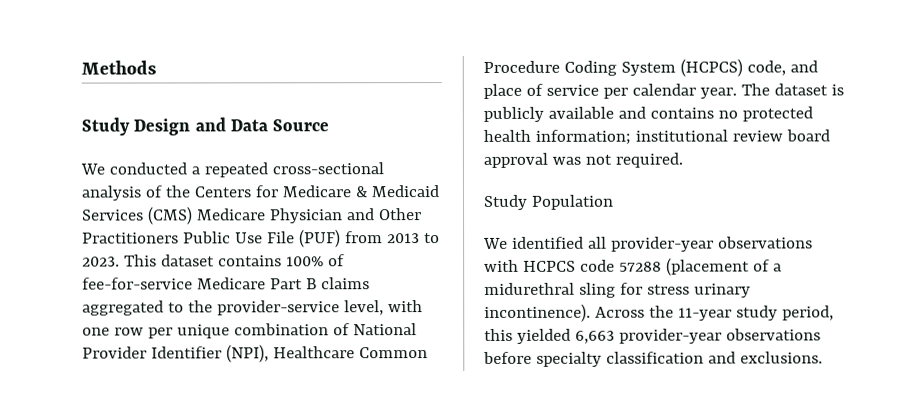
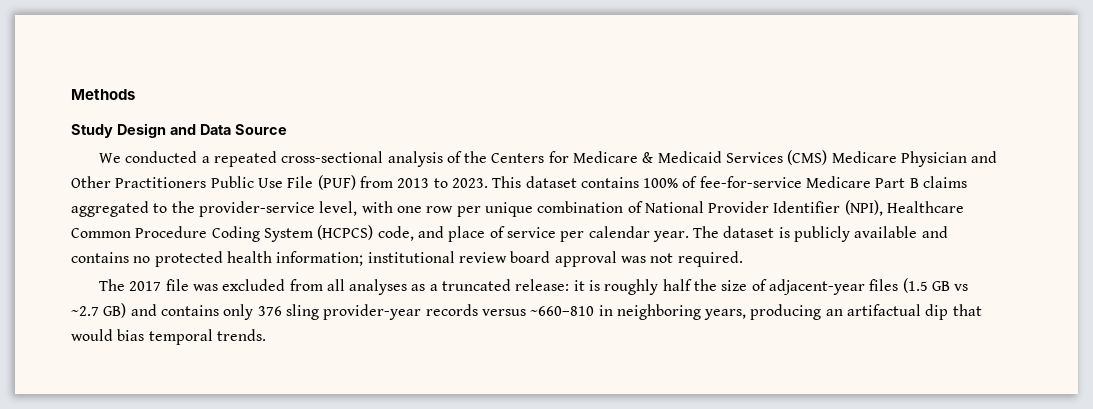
- Study Population
- We identified all provider-year observations with HCPCS code 57288 (placement of a midurethral sling for stress urinary incontinence). Across the 11-year study period, this yielded 6,663 provider-year observations before specialty classification and exclusions.
+ The 2017 file was excluded from all analyses as a truncated release: it is roughly half the size of adjacent-year files (1.5 GB vs ~2.7 GB) and contains only 376 sling provider-year records versus ~660–810 in neighboring years, producing an artifactual dip that would bias temporal trends.

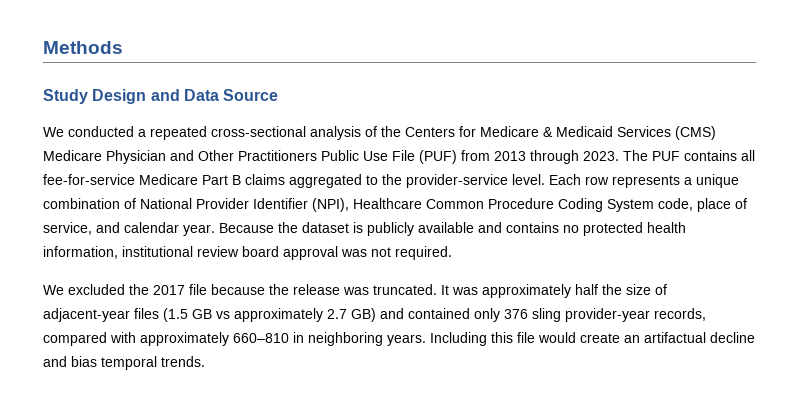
- We conducted a repeated cross-sectional analysis of the Centers for Medicare & Medicaid Services (CMS) Medicare Physician and Other Practitioners Public Use File (PUF) from 2013 to 2023. This dataset contains 100% of fee-for-service Medicare Part B claims aggregated to the provider-service level, with one row per unique combination of National Provider Identifier (NPI), Healthcare Common Procedure Coding System (HCPCS) code, and place of service per calendar year. The dataset is publicly available and contains no protected health information; institutional review board approval was not required.
+ We conducted a repeated cross-sectional analysis of the Centers for Medicare & Medicaid Services (CMS) Medicare Physician and Other Practitioners Public Use File (PUF) from 2013 through 2023. The PUF contains all fee-for-service Medicare Part B claims aggregated to the provider-service level. Each row represents a unique combination of National Provider Identifier (NPI), Healthcare Common Procedure Coding System code, place of service, and calendar year. Because the dataset is publicly available and contains no protected health information, institutional review board approval was not required.
- The 2017 file was excluded from all analyses as a truncated release: it is roughly half the size of adjacent-year files (1.5 GB vs ~2.7 GB) and contains only 376 sling provider-year records versus ~660–810 in neighboring years, producing an artifactual dip that would bias temporal trends.
+ We excluded the 2017 file because the release was truncated. It was approximately half the size of adjacent-year files (1.5 GB vs approximately 2.7 GB) and contained only 376 sling provider-year records, compared with approximately 660–810 in neighboring years. Including this file would create an artifactual decline and bias temporal trends.

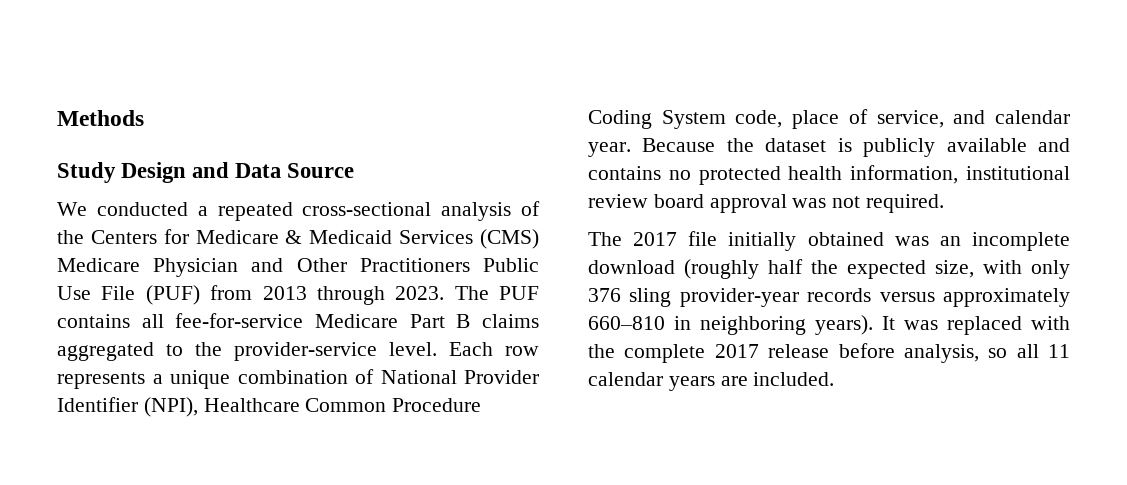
- We excluded the 2017 file because the release was truncated. It was approximately half the size of adjacent-year files (1.5 GB vs approximately 2.7 GB) and contained only 376 sling provider-year records, compared with approximately 660–810 in neighboring years. Including this file would create an artifactual decline and bias temporal trends.
+ The 2017 file initially obtained was an incomplete download (roughly half the expected size, with only 376 sling provider-year records versus approximately 660–810 in neighboring years). It was replaced with the complete 2017 release before analysis, so all 11 calendar years are included.

